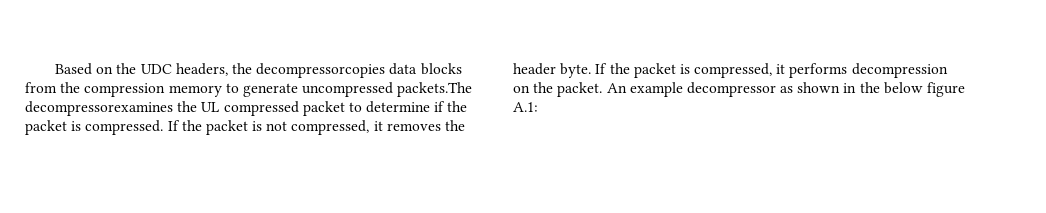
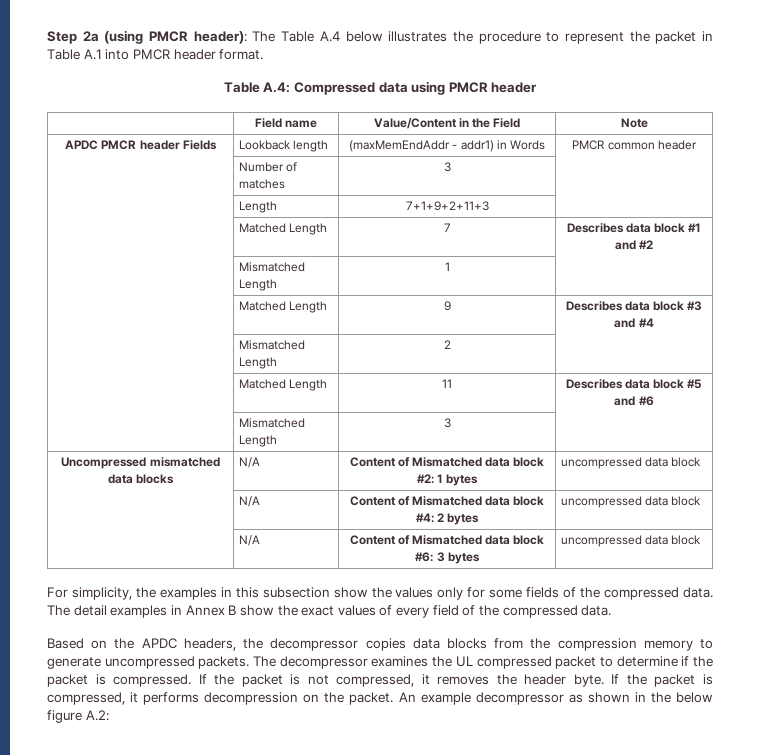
+ Step 2a (using PMCR header): The Table A.4 below illustrates the procedure to represent the packet in Table A.1 into PMCR header format.
+ Table A.4: Compressed data using PMCR header
+ | Field name | Value/Content in the Field | Note
+ APDC PMCR header Fields | Lookback length | (maxMemEndAddr - addr1) in Words | PMCR common header
+ | Number of matches | 3 |
+ | Length | 7+1+9+2+11+3 |
+ | Matched Length | 7 | Describes data block #1 and #2
+ | Mismatched Length | 1 |
+ | Matched Length | 9 | Describes data block #3 and #4
+ | Mismatched Length | 2 |
+ | Matched Length | 11 | Describes data block #5 and #6
+ | Mismatched Length | 3 |
+ Uncompressed mismatched data blocks | N/A | Content of Mismatched data block #2: 1 bytes | uncompressed data block
+ | N/A | Content of Mismatched data block #4: 2 bytes | uncompressed data block
+ | N/A | Content of Mismatched data block #6: 3 bytes | uncompressed data block
+ For simplicity, the examples in this subsection show the values only for some fields of the compressed data. The detail examples in Annex B show the exact values of every field of the compressed data.
- Based on the UDC headers, the decompressorcopies data blocks from the compression memory to generate uncompressed packets.The decompressorexamines the UL compressed packet to determine if the packet is compressed.
+ Based on the APDC headers, the decompressor copies data blocks from the compression memory to generate uncompressed packets. The decompressor examines the UL compressed packet to determine if the packet is compressed.
- An example decompressor as shown in the below figure A.1:
+ An example decompressor as shown in the below figure A.2:

